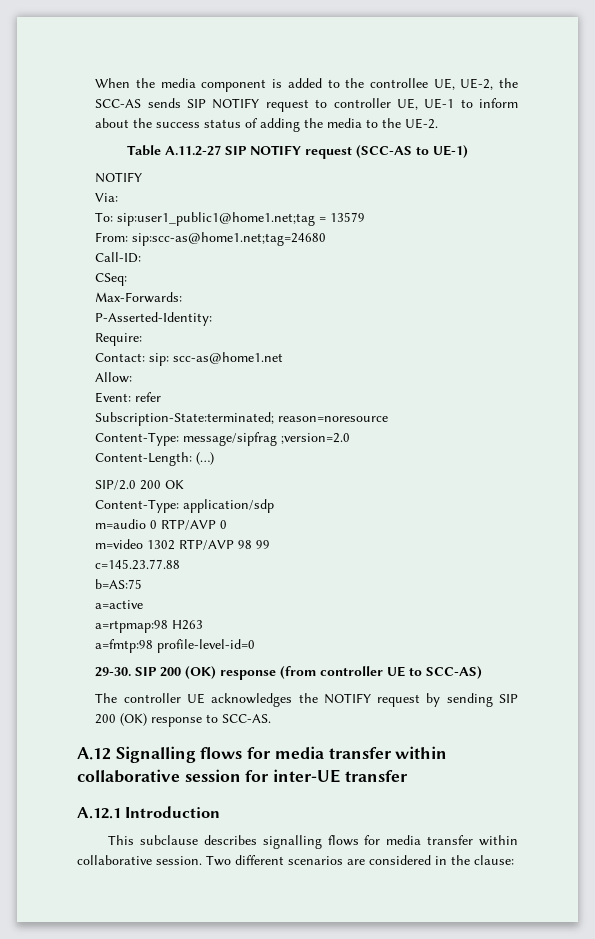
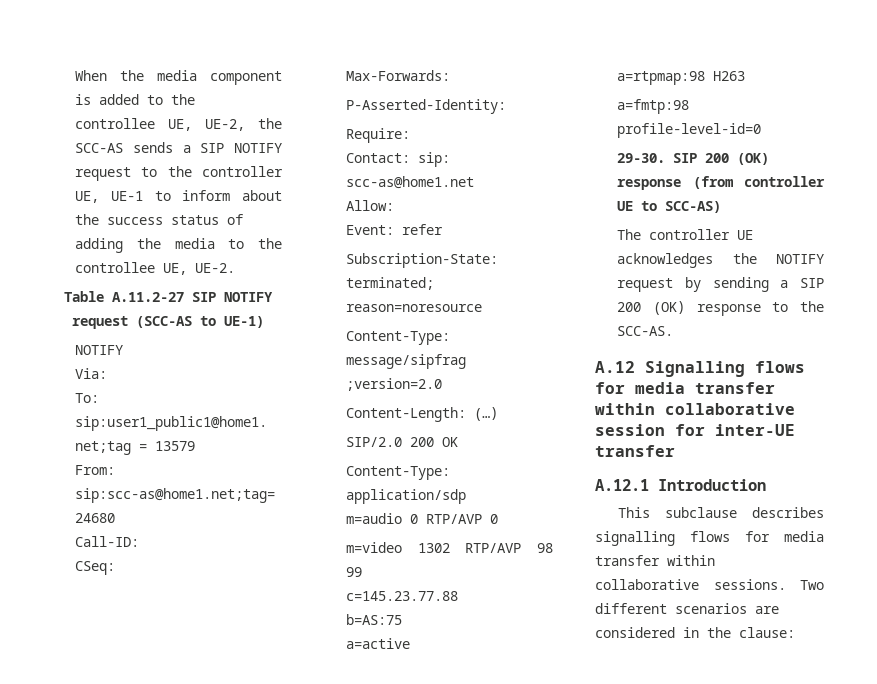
- When the media component is added to the controllee UE, UE-2, the SCC-AS sends SIP NOTIFY request to controller UE, UE-1 to inform about the success status of adding the media to the UE-2.
+ When the media component is added to the controllee UE, UE-2, the SCC-AS sends a SIP NOTIFY request to the controller UE, UE-1 to inform about the success status of adding the media to the controllee UE, UE-2.
- The controller UE acknowledges the NOTIFY request by sending SIP 200 (OK) response to SCC-AS.
+ The controller UE acknowledges the NOTIFY request by sending a SIP 200 (OK) response to the SCC-AS.
- This subclause describes signalling flows for media transfer within collaborative session.
+ This subclause describes signalling flows for media transfer within collaborative sessions.

